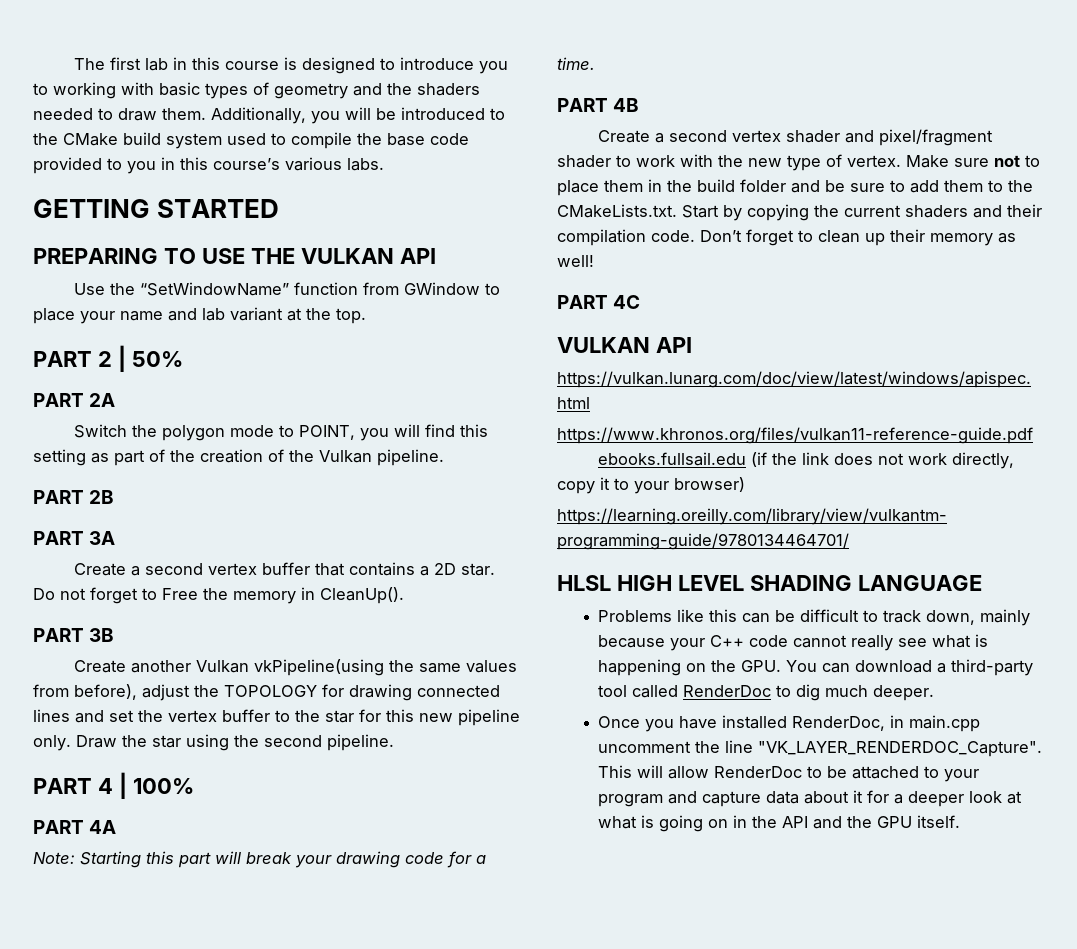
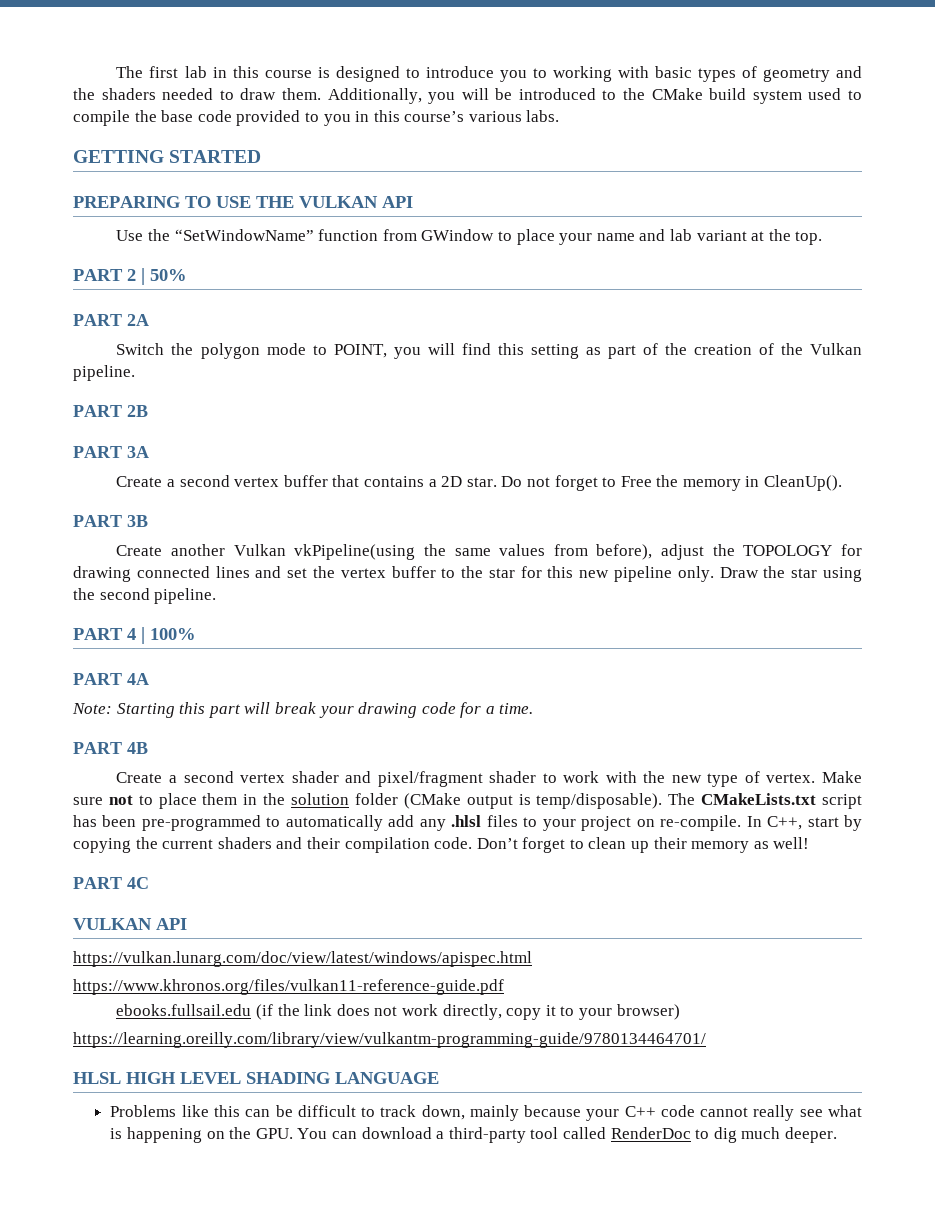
- Make sure not to place them in the build folder and be sure to add them to the CMakeLists.txt. Start by copying the current shaders and their compilation code.
+ Make sure not to place them in the solution folder (CMake output is temp/disposable). The CMakeLists.txt script has been pre-programmed to automatically add any .hlsl files to your project on re-compile. In C++, start by copying the current shaders and their compilation code.
- Once you have installed RenderDoc, in main.cpp uncomment the line "VK_LAYER_RENDERDOC_Capture". This will allow RenderDoc to be attached to your program and capture data about it for a deeper look at what is going on in the API and the GPU itself.

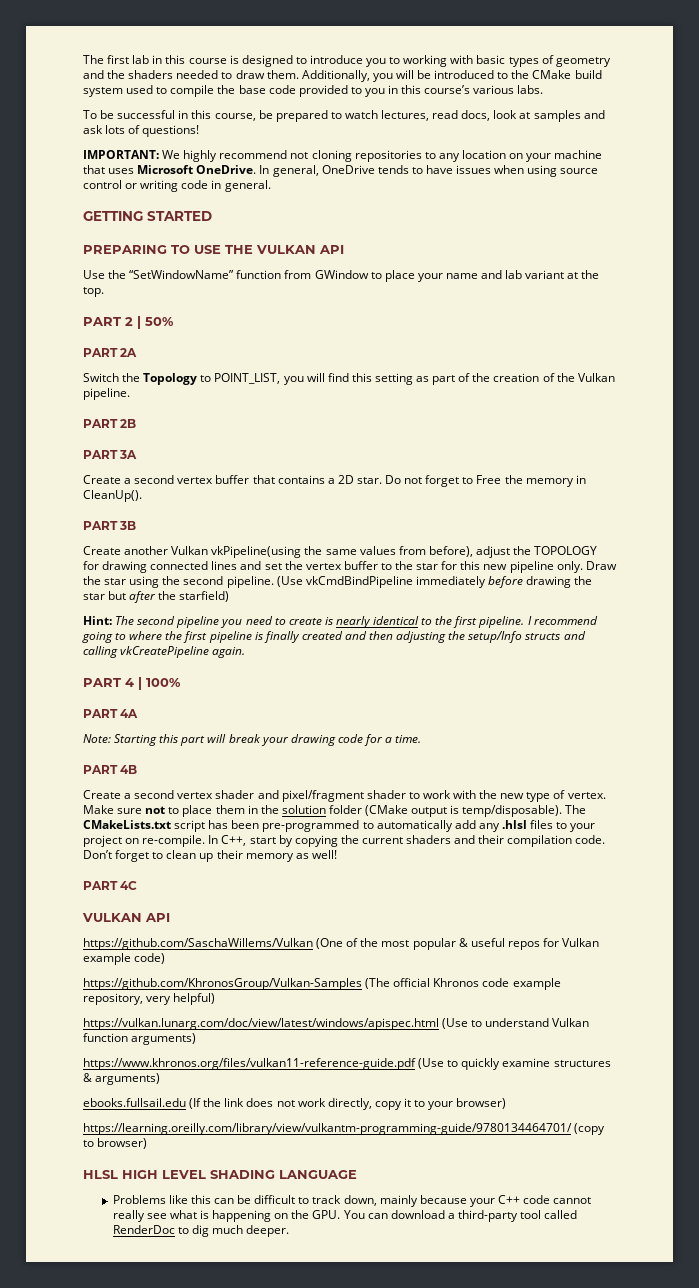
+ To be successful in this course, be prepared to watch lectures, read docs, look at samples and ask lots of questions!
+ IMPORTANT: We highly recommend not cloning repositories to any location on your machine that uses Microsoft OneDrive. In general, OneDrive tends to have issues when using source control or writing code in general.
- Switch the polygon mode to POINT, you will find this setting as part of the creation of the Vulkan pipeline.
+ Switch the Topology to POINT_LIST, you will find this setting as part of the creation of the Vulkan pipeline.
+ (Use vkCmdBindPipeline immediately before drawing the star but after the starfield)
+ Hint: The second pipeline you need to create is nearly identical to the first pipeline. I recommend going to where the first pipeline is finally created and then adjusting the setup/Info structs and calling vkCreatePipeline again.
- https://vulkan.lunarg.com/doc/view/latest/windows/apispec.html
- https://www.khronos.org/files/vulkan11-reference-guide.pdf
+ https://github.com/SaschaWillems/Vulkan (One of the most popular & useful repos for Vulkan example code)
+ https://github.com/KhronosGroup/Vulkan-Samples (The official Khronos code example repository, very helpful)
+ https://vulkan.lunarg.com/doc/view/latest/windows/apispec.html (Use to understand Vulkan function arguments)
+ https://www.khronos.org/files/vulkan11-reference-guide.pdf (Use to quickly examine structures & arguments)
- ebooks.fullsail.edu (if the link does not work directly, copy it to your browser)
+ ebooks.fullsail.edu (If the link does not work directly, copy it to your browser)
- https://learning.oreilly.com/library/view/vulkantm-programming-guide/9780134464701/
+ https://learning.oreilly.com/library/view/vulkantm-programming-guide/9780134464701/ (copy to browser)

